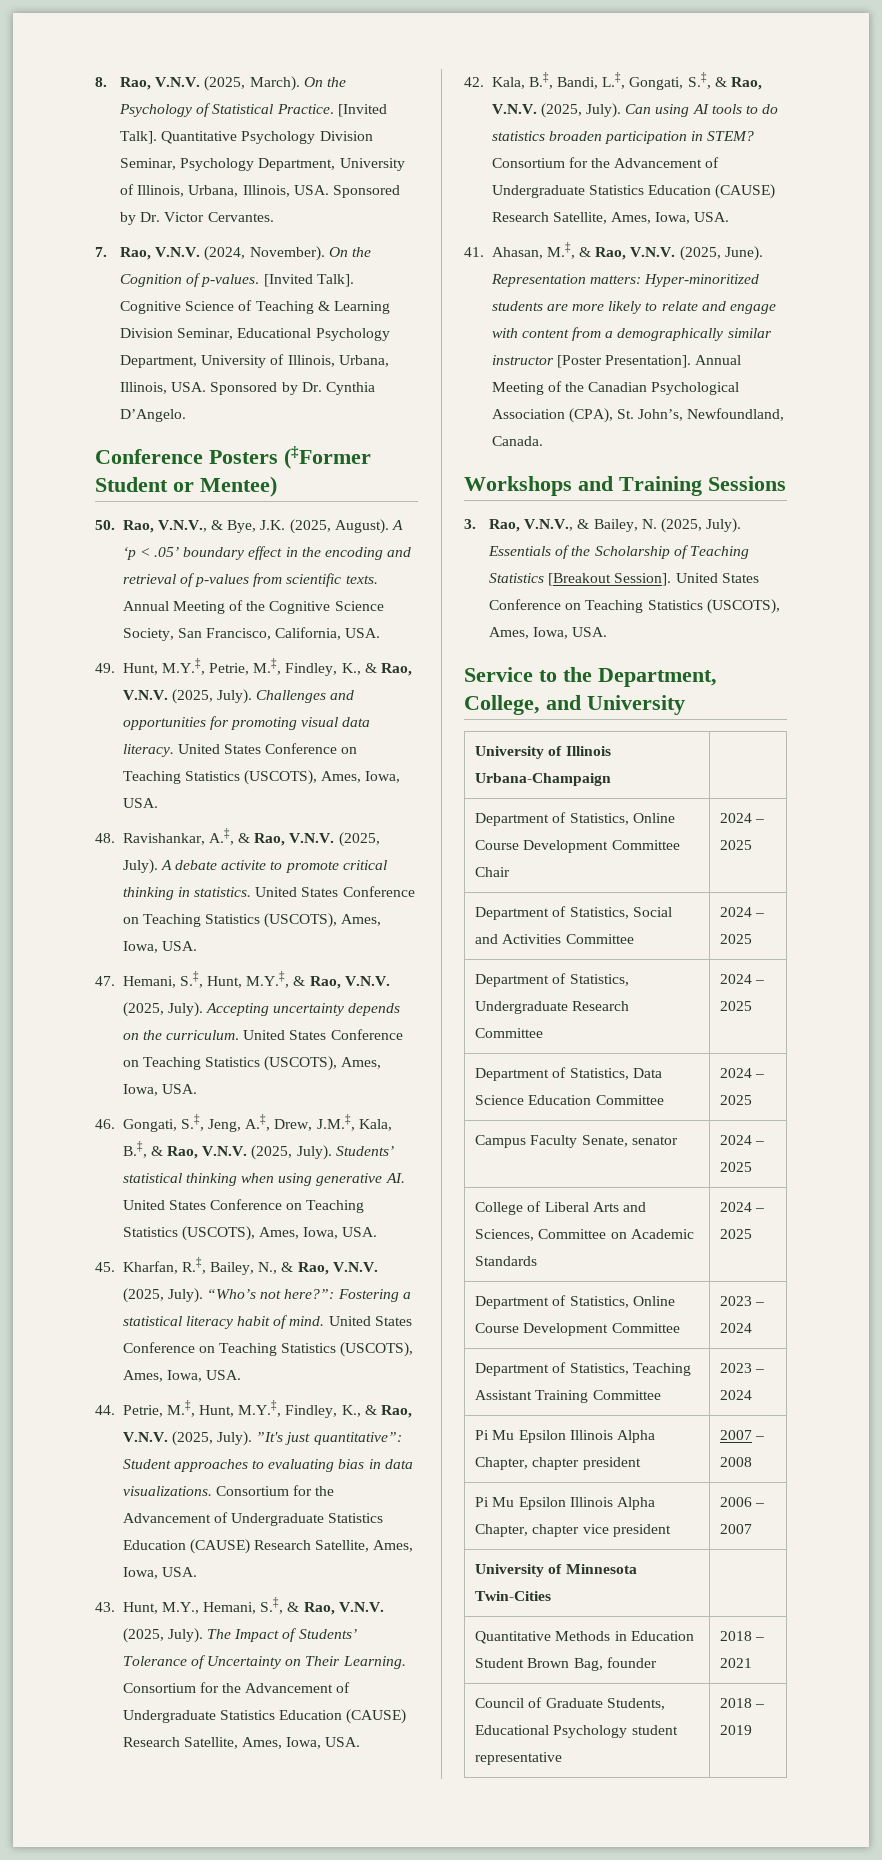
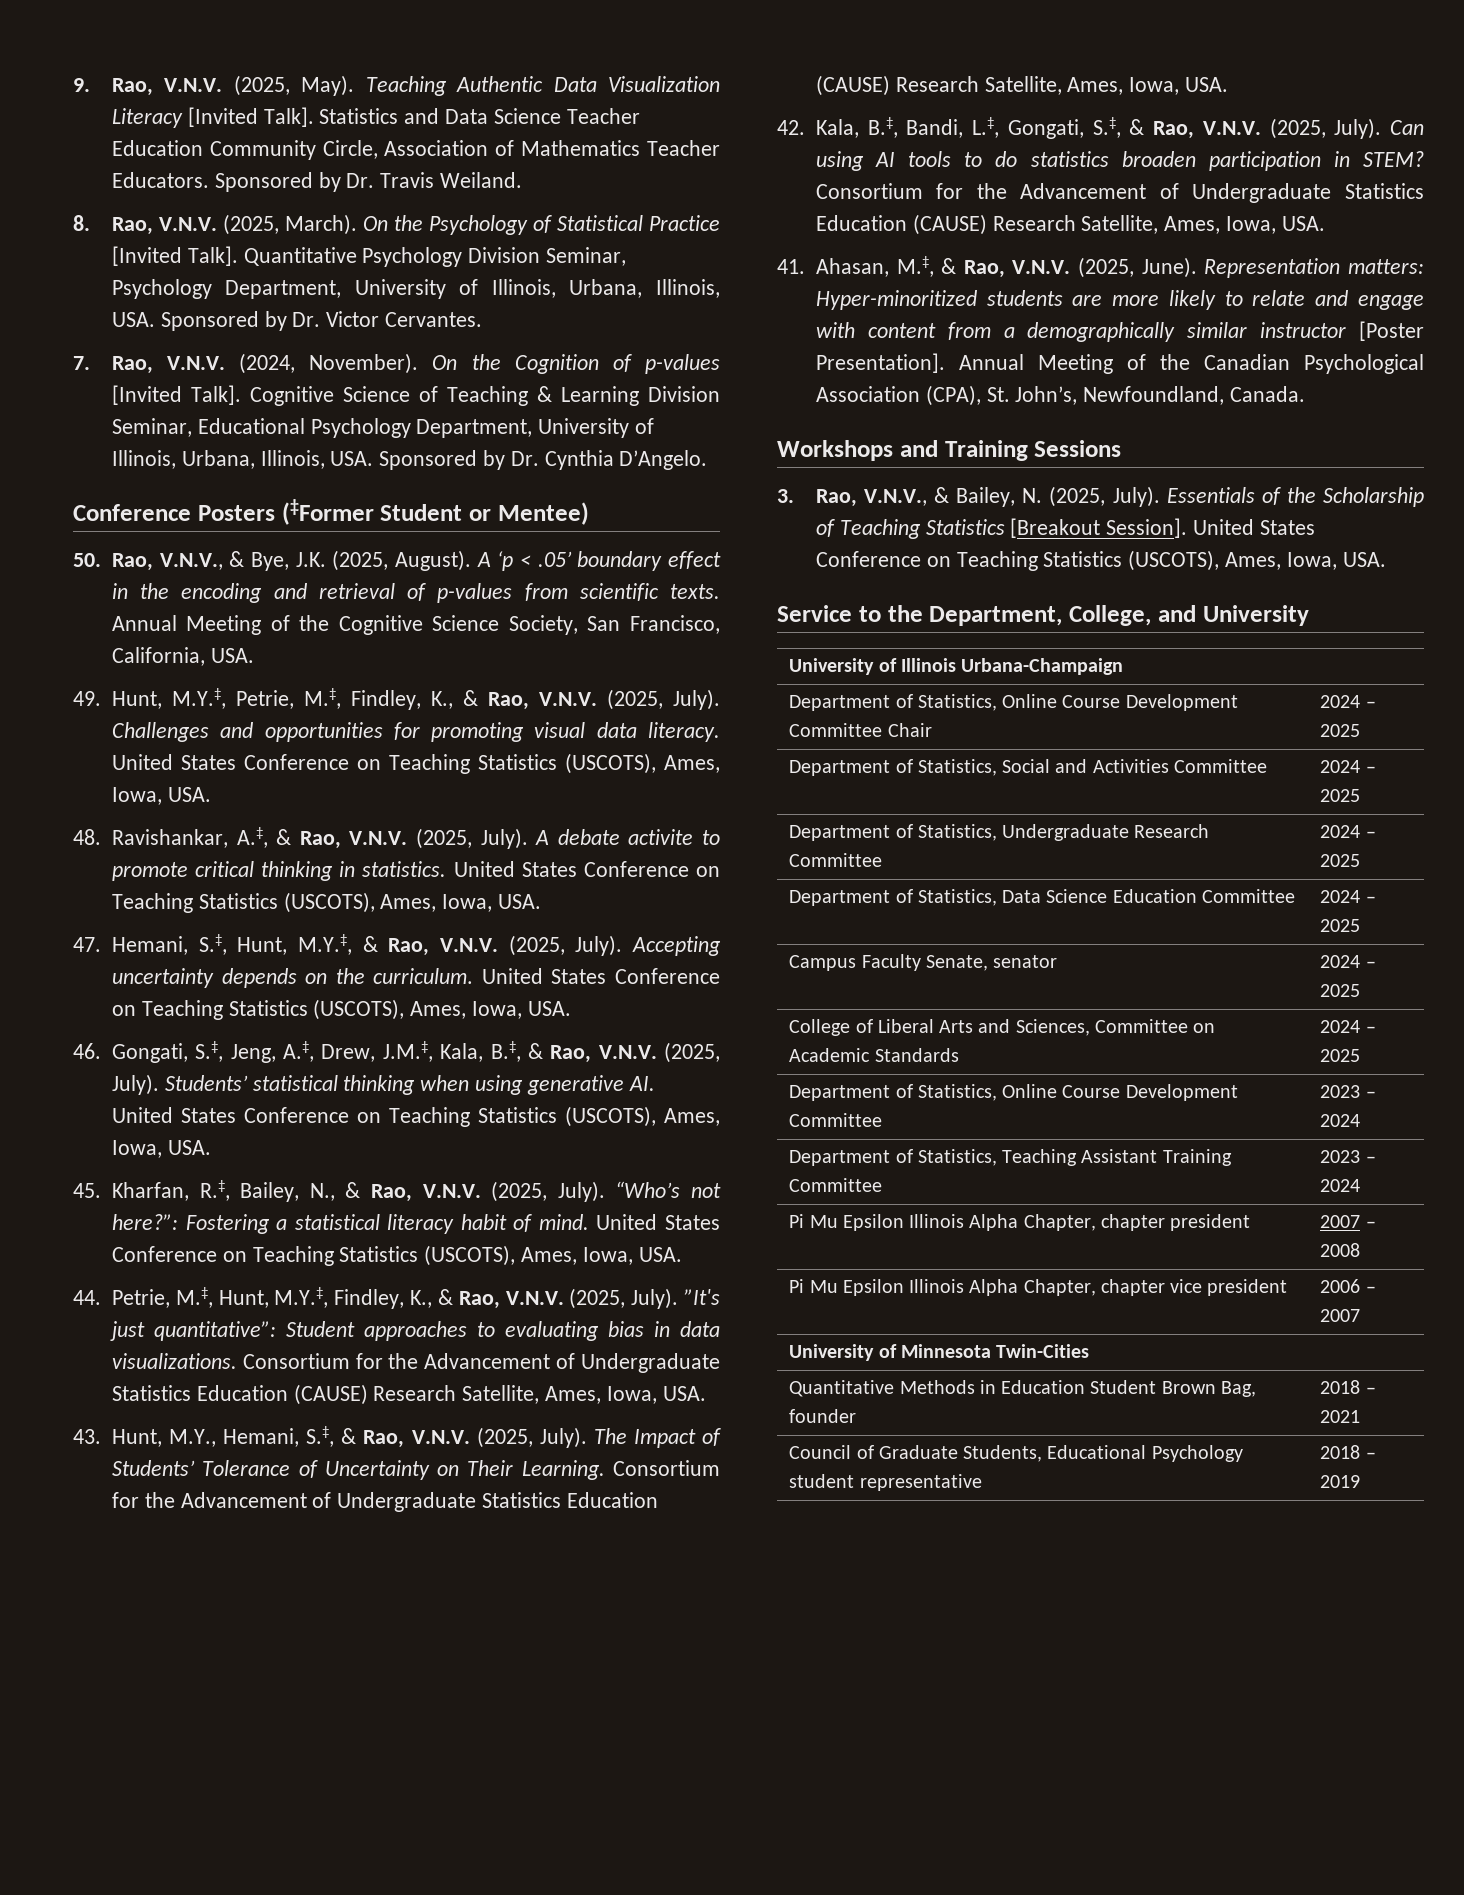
+ 9. Rao, V.N.V. (2025, May). Teaching Authentic Data Visualization Literacy [Invited Talk]. Statistics and Data Science Teacher Education Community Circle, Association of Mathematics Teacher Educators. Sponsored by Dr. Travis Weiland.
- On the Psychology of Statistical Practice. [Invited Talk].
+ On the Psychology of Statistical Practice [Invited Talk].
- On the Cognition of p-values. [Invited Talk].
+ On the Cognition of p-values [Invited Talk].

